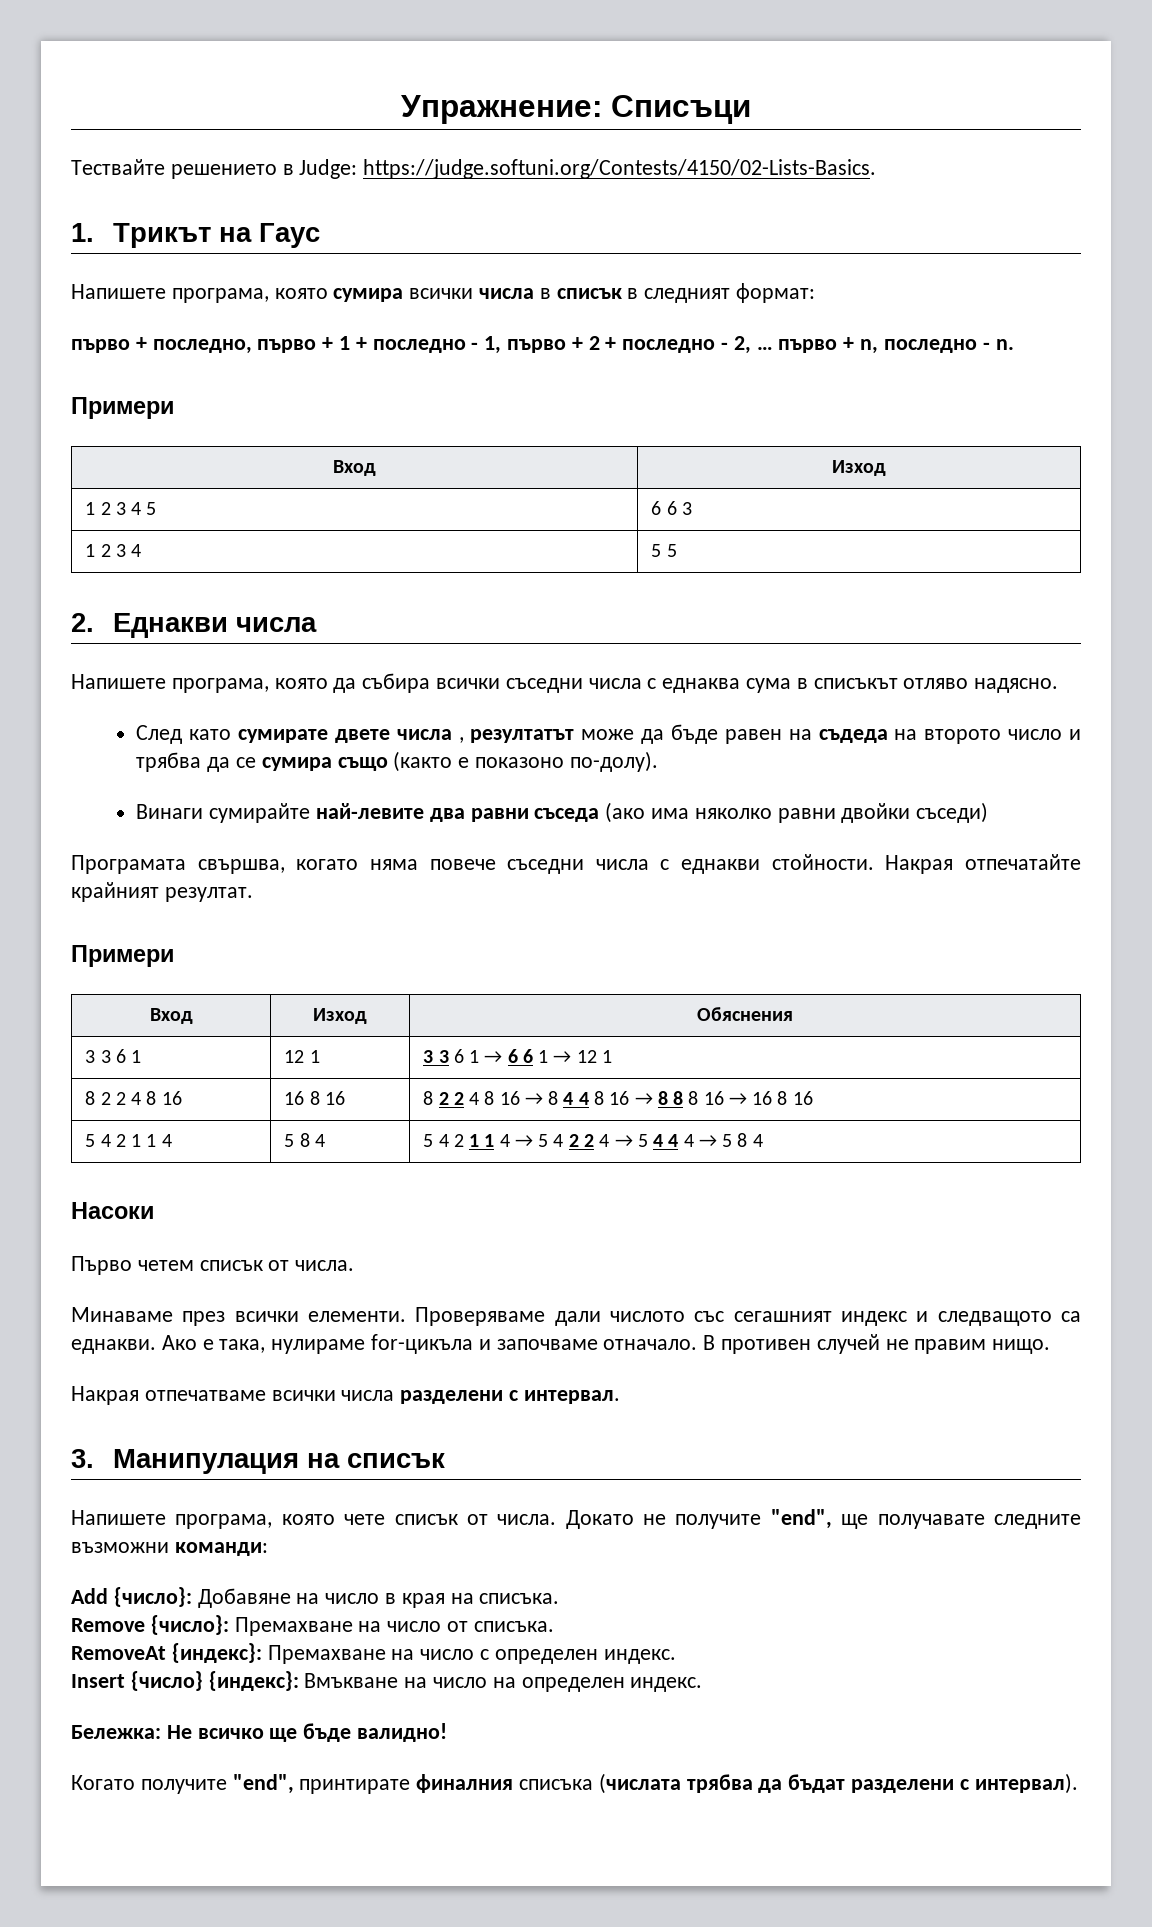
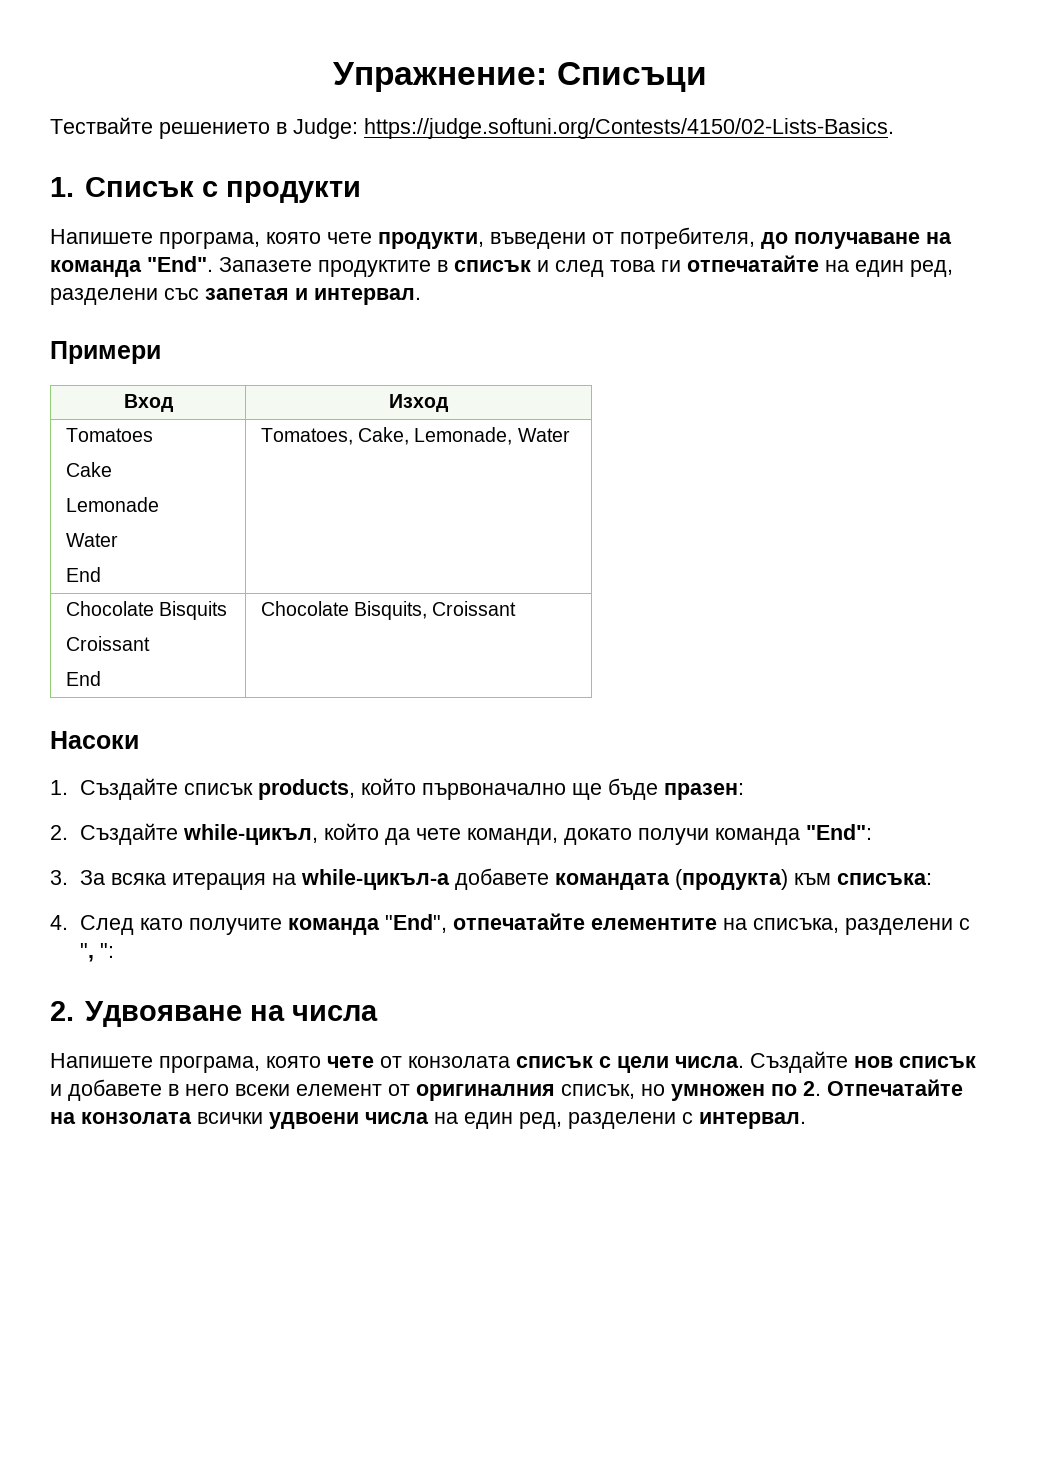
- 1. Трикът на Гаус
- Напишете програма, която сумира всички числа в списък в следният формат:
- първо + последно, първо + 1 + последно - 1, първо + 2 + последно - 2, … първо + n, последно - n.
+ 1. Списък с продукти
+ Напишете програма, която чете продукти, въведени от потребителя, до получаване на команда "End". Запазете продуктите в списък и след това ги отпечатайте на един ред, разделени със запетая и интервал.
  Примери
  Вход | Изход
- 1 2 3 4 5 | 6 6 3
- 1 2 3 4 | 5 5
- 2. Еднакви числа
- Напишете програма, която да събира всички съседни числа с еднаква сума в списъкът отляво надясно.
- След като сумирате двете числа , резултатът може да бъде равен на съдеда на второто число и трябва да се сумира също (както е показоно по-долу).
- Винаги сумирайте най-левите два равни съседа (ако има няколко равни двойки съседи)
- Програмата свършва, когато няма повече съседни числа с еднакви стойности. Накрая отпечатайте крайният резултат.
- Примери
- Вход | Изход | Обяснения
- 3 3 6 1 | 12 1 | 3 3 6 1 → 6 6 1 → 12 1
- 8 2 2 4 8 16 | 16 8 16 | 8 2 2 4 8 16 → 8 4 4 8 16 → 8 8 8 16 → 16 8 16
- 5 4 2 1 1 4 | 5 8 4 | 5 4 2 1 1 4 → 5 4 2 2 4 → 5 4 4 4 → 5 8 4
+ Tomatoes
+ Cake
+ Lemonade
+ Water
+ End | Tomatoes, Cake, Lemonade, Water
+ Chocolate Bisquits
+ Croissant
+ End | Chocolate Bisquits, Croissant
  Насоки
- Първо четем списък от числа.
- Минаваме през всички елементи. Проверяваме дали числото със сегашният индекс и следващото са еднакви. Ако е така, нулираме for-цикъла и започваме отначало. В противен случей не правим нищо.
- Накрая отпечатваме всички числа разделени с интервал.
- 3. Манипулация на списък
- Напишете програма, която чете списък от числа. Докато не получите "end", ще получавате следните възможни команди:
- Add {число}: Добавяне на число в края на списъка.
- Remove {число}: Премахване на число от списъка.
- RemoveAt {индекс}: Премахване на число с определен индекс.
- Insert {число} {индекс}: Вмъкване на число на определен индекс.
- Бележка: Не всичко ще бъде валидно!
- Когато получите "end", принтирате финалния списъка (числата трябва да бъдат разделени с интервал).
+ 1. Създайте списък products, който първоначално ще бъде празен:
+ 2. Създайте while-цикъл, който да чете команди, докато получи команда "End":
+ 3. За всяка итерация на while-цикъл-a добавете командата (продукта) към списъка:
+ 4. След като получите команда "End", отпечатайте елементите на списъка, разделени с ", ":
+ 2. Удвояване на числа
+ Напишете програма, която чете от конзолата списък с цели числа. Създайте нов списък и добавете в него всеки елемент от оригиналния списък, но умножен по 2. Отпечатайте на конзолата всички удвоени числа на един ред, разделени с интервал.

